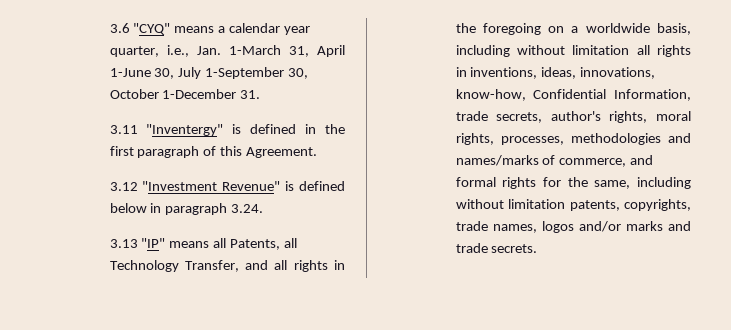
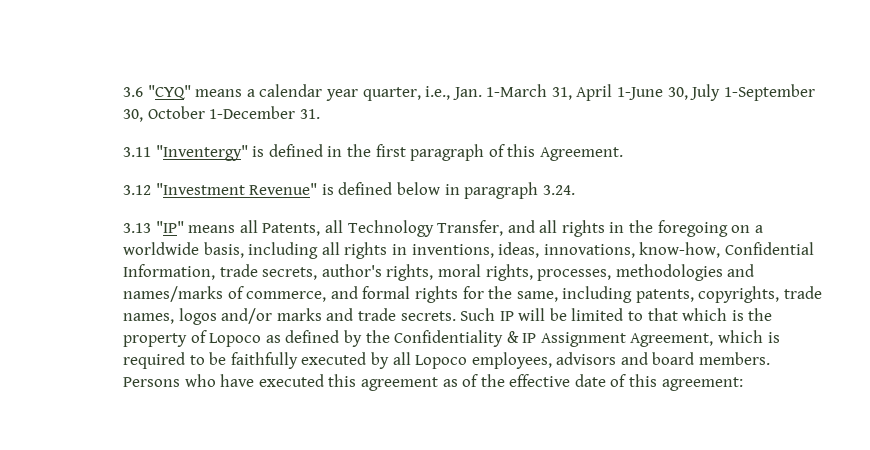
- 3.13 "IP" means all Patents, all Technology Transfer, and all rights in the foregoing on a worldwide basis, including without limitation all rights in inventions, ideas, innovations, know-how, Confidential Information, trade secrets, author's rights, moral rights, processes, methodologies and names/marks of commerce, and formal rights for the same, including without limitation patents, copyrights, trade names, logos and/or marks and trade secrets.
+ 3.13 "IP" means all Patents, all Technology Transfer, and all rights in the foregoing on a worldwide basis, including all rights in inventions, ideas, innovations, know-how, Confidential Information, trade secrets, author's rights, moral rights, processes, methodologies and names/marks of commerce, and formal rights for the same, including patents, copyrights, trade names, logos and/or marks and trade secrets.
+ Such IP will be limited to that which is the property of Lopoco as defined by the Confidentiality & IP Assignment Agreement, which is required to be faithfully executed by all Lopoco employees, advisors and board members. Persons who have executed this agreement as of the effective date of this agreement:

